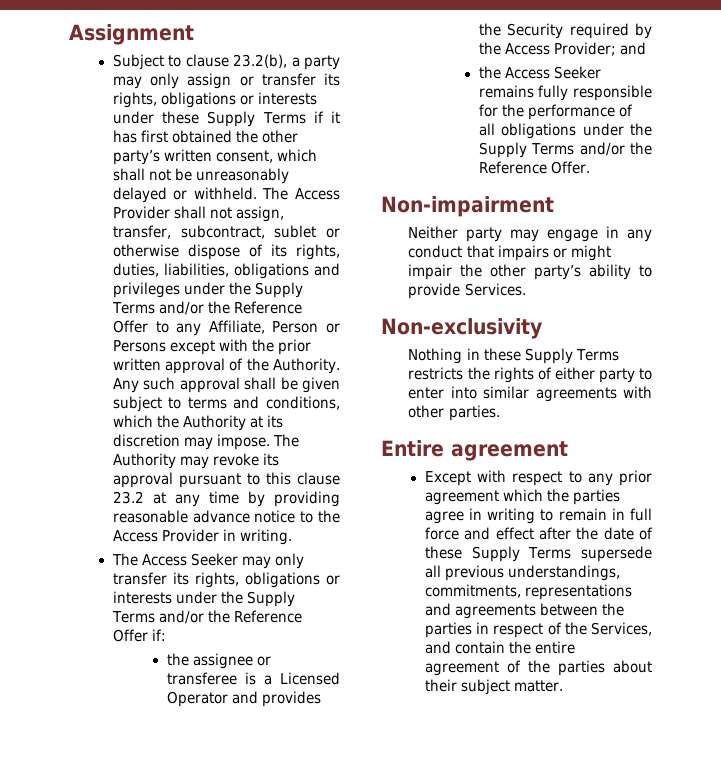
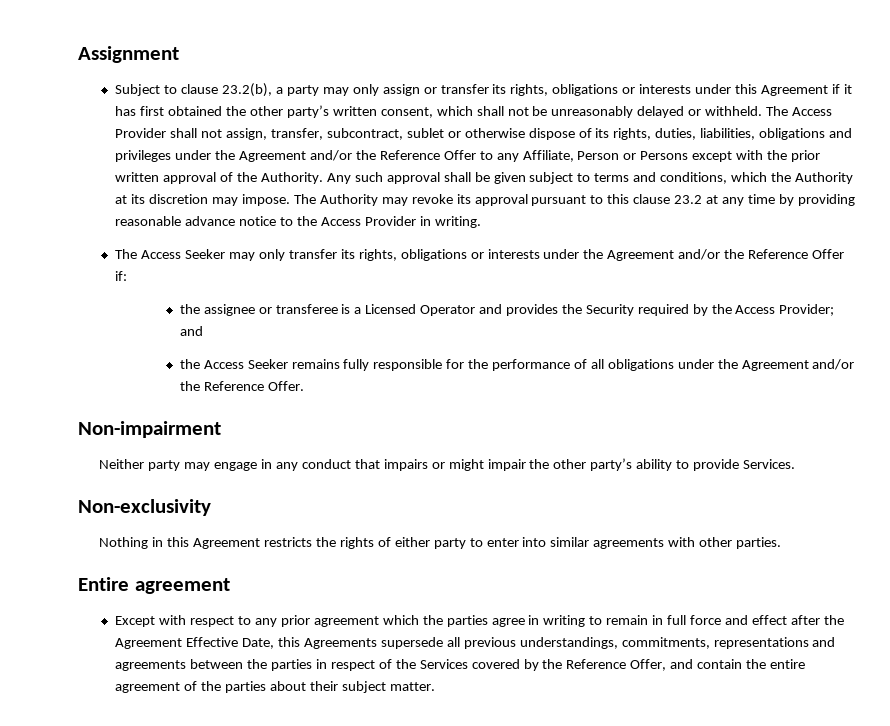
- Subject to clause 23.2(b), a party may only assign or transfer its rights, obligations or interests under these Supply Terms if it has first obtained the other party’s written consent, which shall not be unreasonably delayed or withheld.
+ Subject to clause 23.2(b), a party may only assign or transfer its rights, obligations or interests under this Agreement if it has first obtained the other party’s written consent, which shall not be unreasonably delayed or withheld.
- The Access Provider shall not assign, transfer, subcontract, sublet or otherwise dispose of its rights, duties, liabilities, obligations and privileges under the Supply Terms and/or the Reference Offer to any Affiliate, Person or Persons except with the prior written approval of the Authority.
+ The Access Provider shall not assign, transfer, subcontract, sublet or otherwise dispose of its rights, duties, liabilities, obligations and privileges under the Agreement and/or the Reference Offer to any Affiliate, Person or Persons except with the prior written approval of the Authority.
- The Access Seeker may only transfer its rights, obligations or interests under the Supply Terms and/or the Reference Offer if:
+ The Access Seeker may only transfer its rights, obligations or interests under the Agreement and/or the Reference Offer if:
- the Access Seeker remains fully responsible for the performance of all obligations under the Supply Terms and/or the Reference Offer.
+ the Access Seeker remains fully responsible for the performance of all obligations under the Agreement and/or the Reference Offer.
- Nothing in these Supply Terms restricts the rights of either party to enter into similar agreements with other parties.
+ Nothing in this Agreement restricts the rights of either party to enter into similar agreements with other parties.
- Except with respect to any prior agreement which the parties agree in writing to remain in full force and effect after the date of these Supply Terms supersede all previous understandings, commitments, representations and agreements between the parties in respect of the Services, and contain the entire agreement of the parties about their subject matter.
+ Except with respect to any prior agreement which the parties agree in writing to remain in full force and effect after the Agreement Effective Date, this Agreements supersede all previous understandings, commitments, representations and agreements between the parties in respect of the Services covered by the Reference Offer, and contain the entire agreement of the parties about their subject matter.

